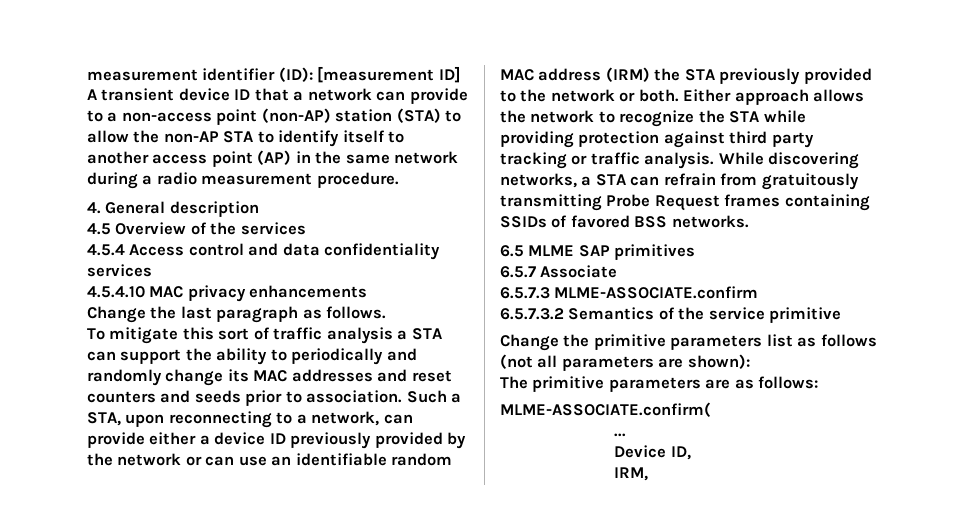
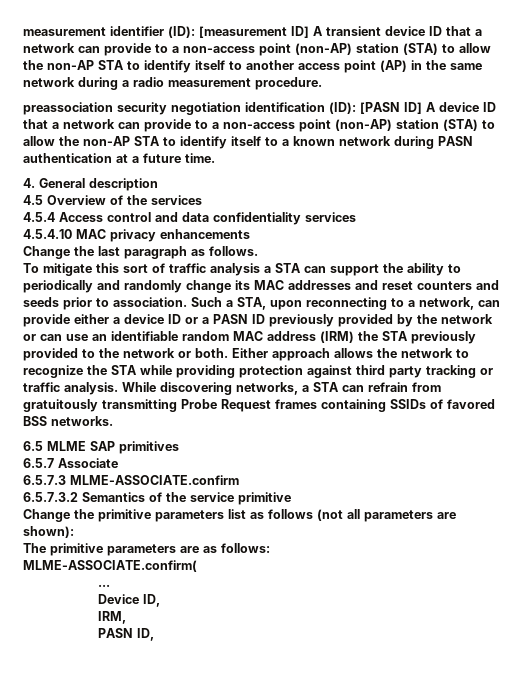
+ preassociation security negotiation identification (ID): [PASN ID] A device ID that a network can provide to a non-access point (non-AP) station (STA) to allow the non-AP STA to identify itself to a known network during PASN authentication at a future time.
- Such a STA, upon reconnecting to a network, can provide either a device ID previously provided by the network or can use an identifiable random MAC address (IRM) the STA previously provided to the network or both.
+ Such a STA, upon reconnecting to a network, can provide either a device ID or a PASN ID previously provided by the network or can use an identifiable random MAC address (IRM) the STA previously provided to the network or both.
+ PASN ID,

